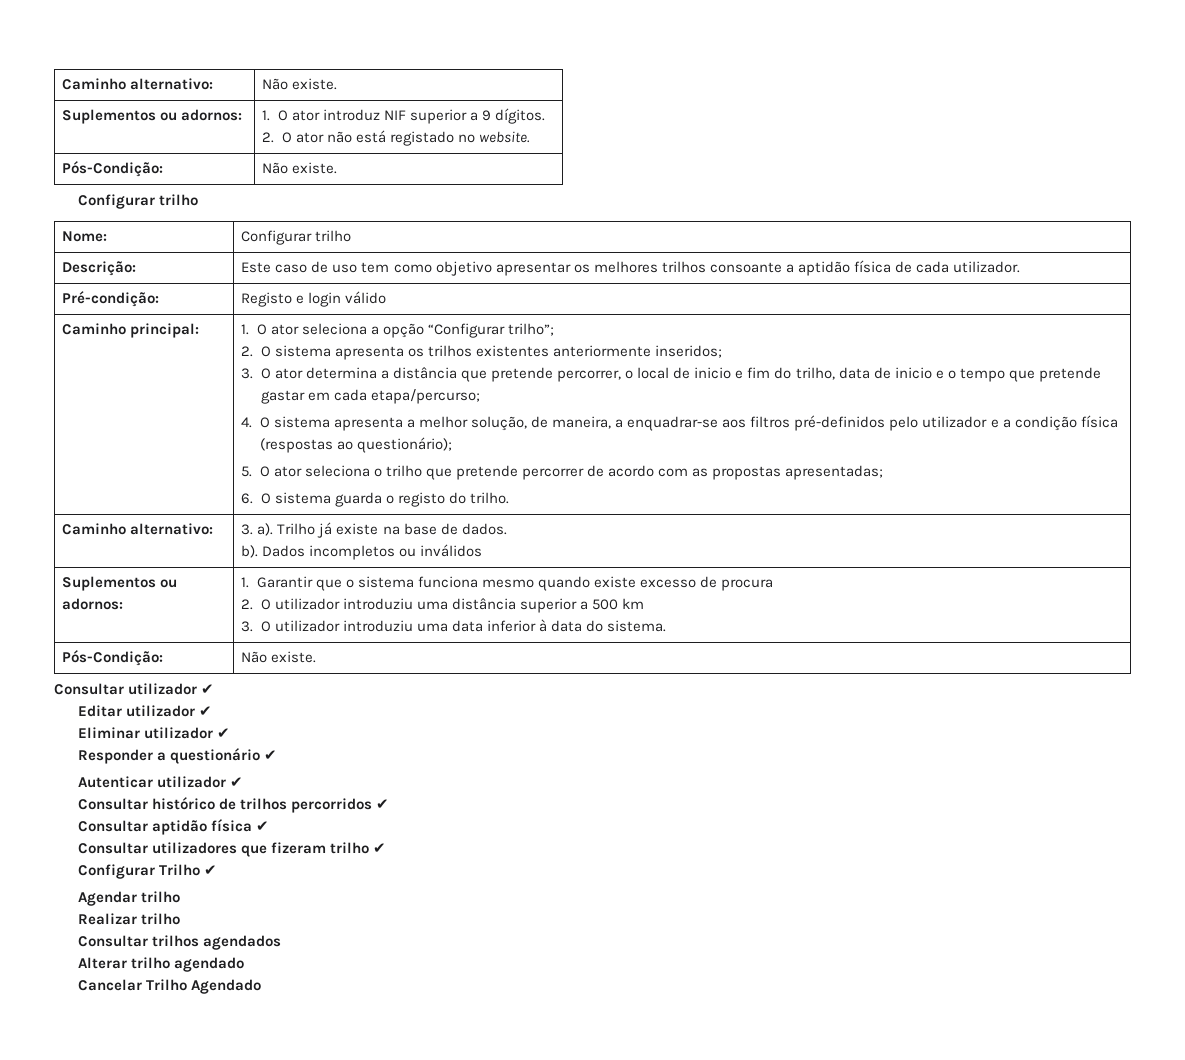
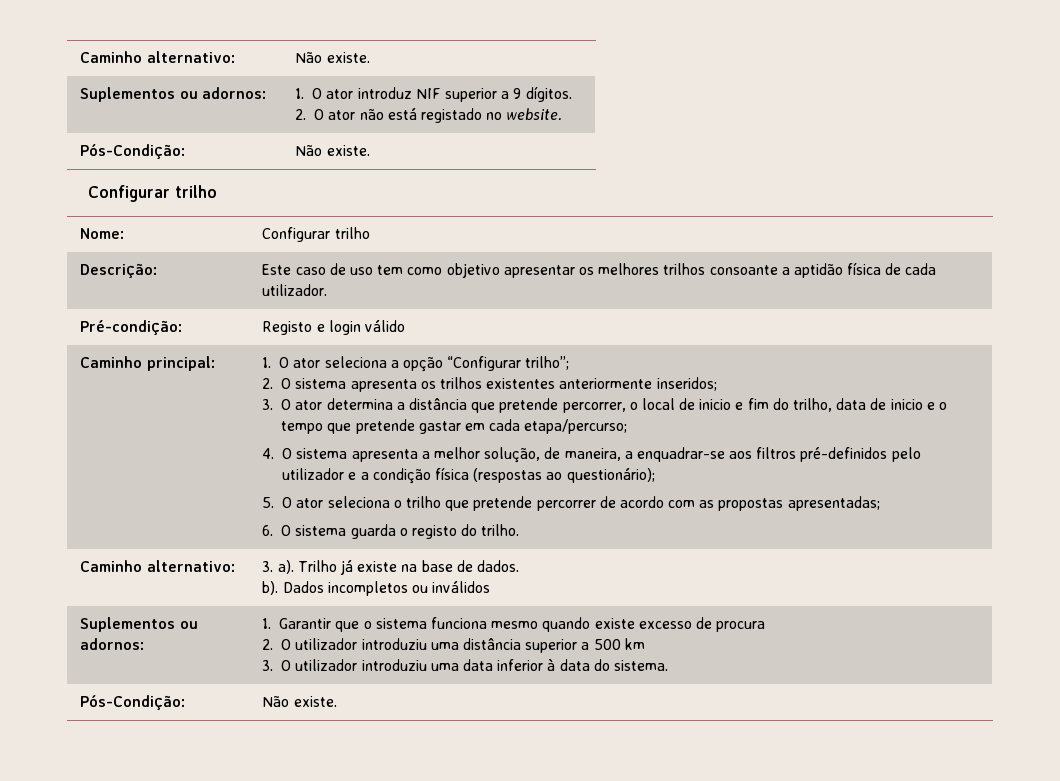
- Consultar utilizador ✔
- Editar utilizador ✔
- Eliminar utilizador ✔
- Responder a questionário ✔
- Autenticar utilizador ✔
- Consultar histórico de trilhos percorridos ✔
- Consultar aptidão física ✔
- Consultar utilizadores que fizeram trilho ✔
- Configurar Trilho ✔
- Agendar trilho
- Realizar trilho
- Consultar trilhos agendados
- Alterar trilho agendado
- Cancelar Trilho Agendado

